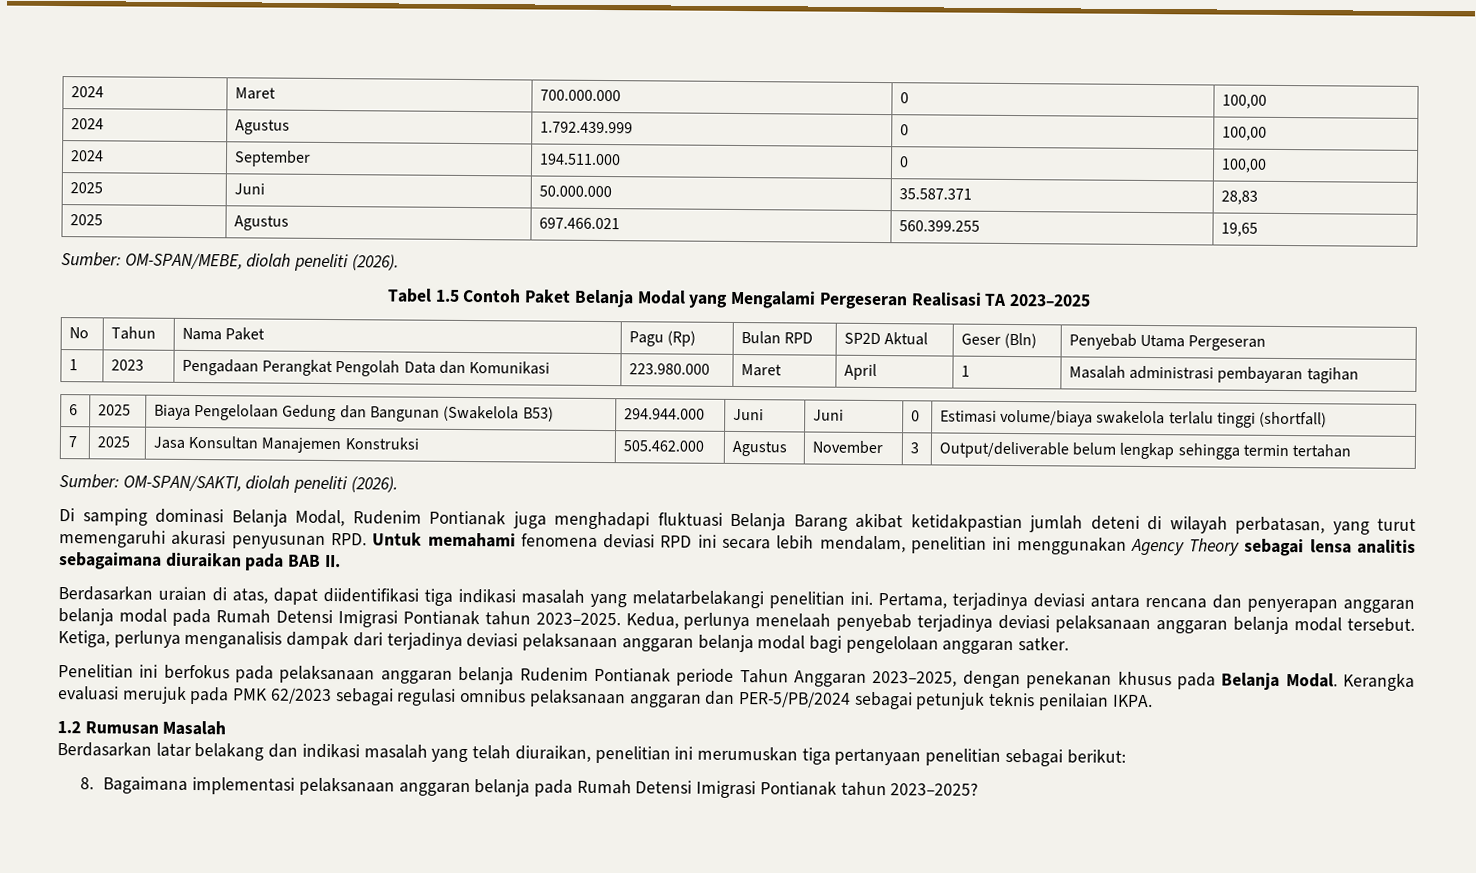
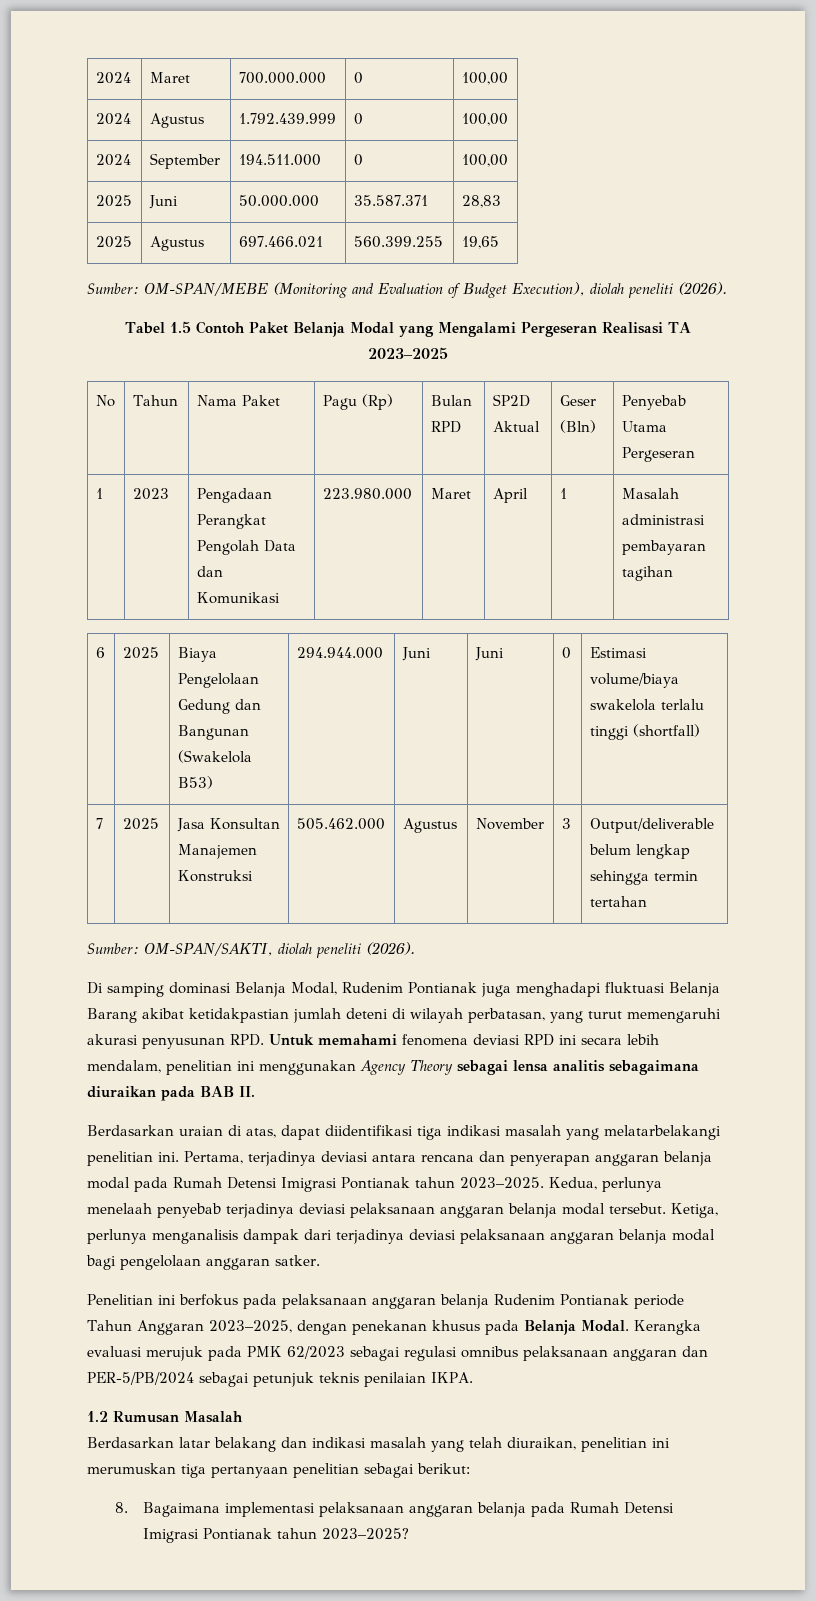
- Sumber: OM-SPAN/MEBE, diolah peneliti (2026).
+ Sumber: OM-SPAN/MEBE (Monitoring and Evaluation of Budget Execution), diolah peneliti (2026).

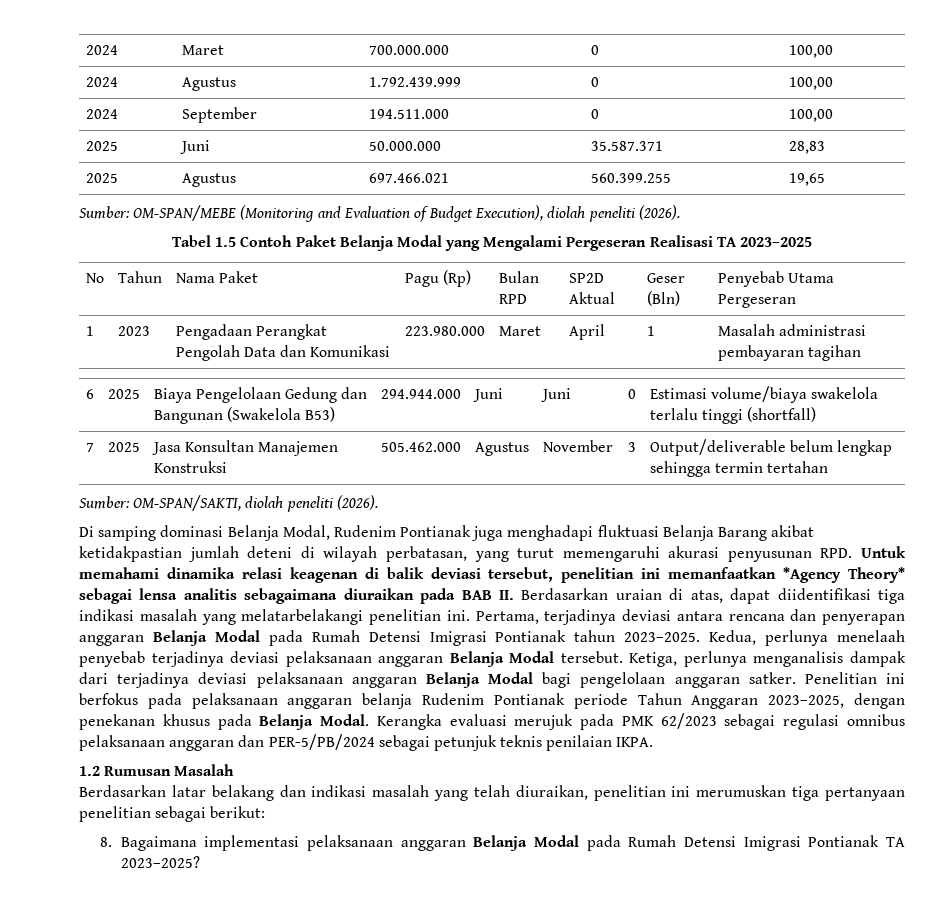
- Di samping dominasi Belanja Modal, Rudenim Pontianak juga menghadapi fluktuasi Belanja Barang akibat ketidakpastian jumlah deteni di wilayah perbatasan, yang turut memengaruhi akurasi penyusunan RPD. Untuk memahami fenomena deviasi RPD ini secara lebih mendalam, penelitian ini menggunakan Agency Theory sebagai lensa analitis sebagaimana diuraikan pada BAB II.
- Berdasarkan uraian di atas, dapat diidentifikasi tiga indikasi masalah yang melatarbelakangi penelitian ini.
+ Di samping dominasi Belanja Modal, Rudenim Pontianak juga menghadapi fluktuasi Belanja Barang akibat ketidakpastian jumlah deteni di wilayah perbatasan, yang turut memengaruhi akurasi penyusunan RPD. Untuk memahami dinamika relasi keagenan di balik deviasi tersebut, penelitian ini memanfaatkan *Agency Theory* sebagai lensa analitis sebagaimana diuraikan pada BAB II. Berdasarkan uraian di atas, dapat diidentifikasi tiga indikasi masalah yang melatarbelakangi penelitian ini.
- Pertama, terjadinya deviasi antara rencana dan penyerapan anggaran belanja modal pada Rumah Detensi Imigrasi Pontianak tahun 2023–2025.
+ Pertama, terjadinya deviasi antara rencana dan penyerapan anggaran Belanja Modal pada Rumah Detensi Imigrasi Pontianak tahun 2023–2025.
- Kedua, perlunya menelaah penyebab terjadinya deviasi pelaksanaan anggaran belanja modal tersebut.
+ Kedua, perlunya menelaah penyebab terjadinya deviasi pelaksanaan anggaran Belanja Modal tersebut.
- Ketiga, perlunya menganalisis dampak dari terjadinya deviasi pelaksanaan anggaran belanja modal bagi pengelolaan anggaran satker.
- Penelitian ini berfokus pada pelaksanaan anggaran belanja Rudenim Pontianak periode Tahun Anggaran 2023–2025, dengan penekanan khusus pada Belanja Modal.
+ Ketiga, perlunya menganalisis dampak dari terjadinya deviasi pelaksanaan anggaran Belanja Modal bagi pengelolaan anggaran satker. Penelitian ini berfokus pada pelaksanaan anggaran belanja Rudenim Pontianak periode Tahun Anggaran 2023–2025, dengan penekanan khusus pada Belanja Modal.
- 8. Bagaimana implementasi pelaksanaan anggaran belanja pada Rumah Detensi Imigrasi Pontianak tahun 2023–2025?
+ 8. Bagaimana implementasi pelaksanaan anggaran Belanja Modal pada Rumah Detensi Imigrasi Pontianak TA 2023–2025?

